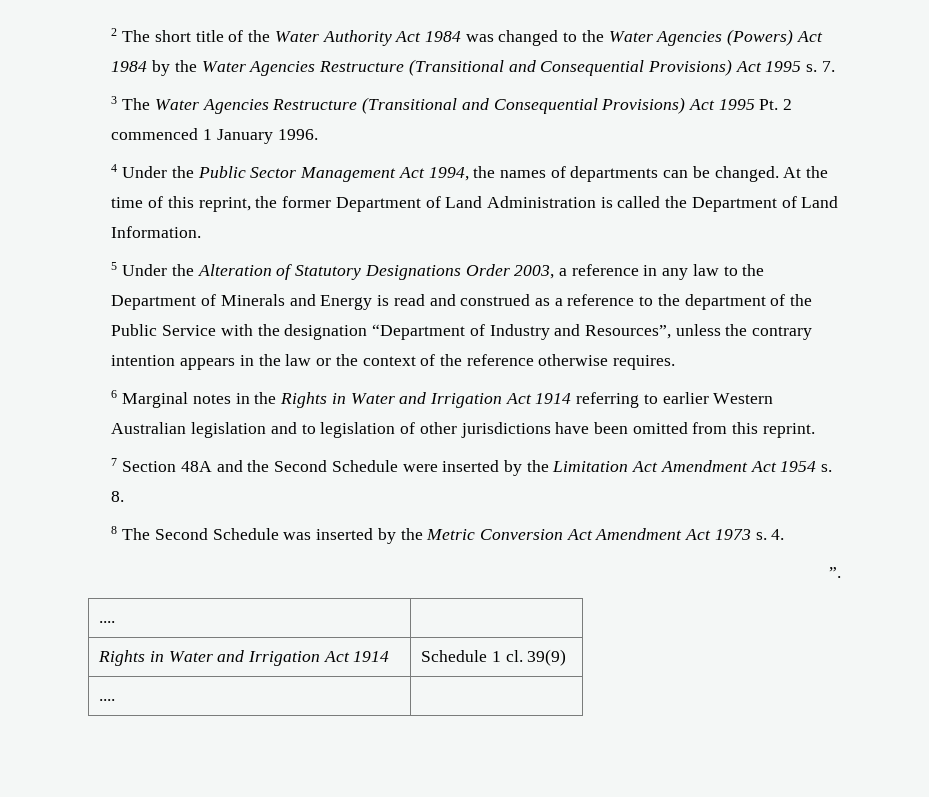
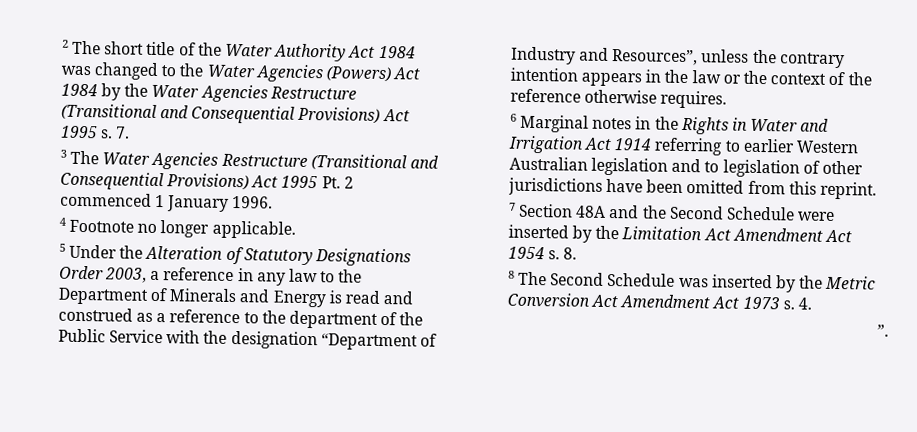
- 4 Under the Public Sector Management Act 1994, the names of departments can be changed. At the time of this reprint, the former Department of Land Administration is called the Department of Land Information.
+ 4 Footnote no longer applicable.
  ”.
- .... |
- Rights in Water and Irrigation Act 1914 | Schedule 1 cl. 39(9)
- .... |

